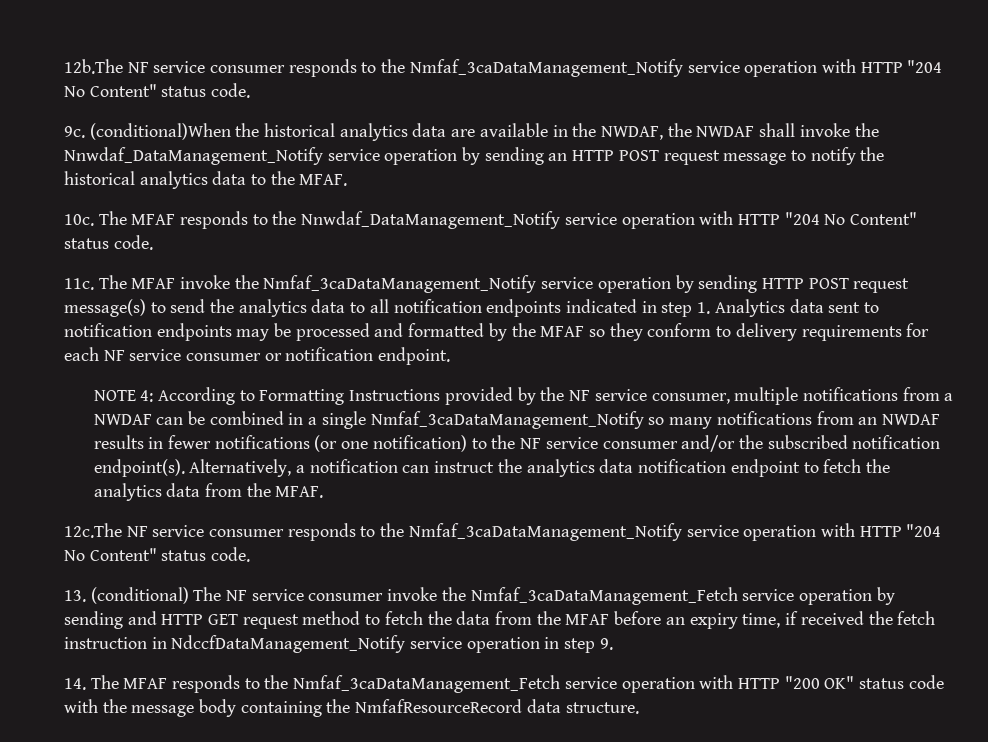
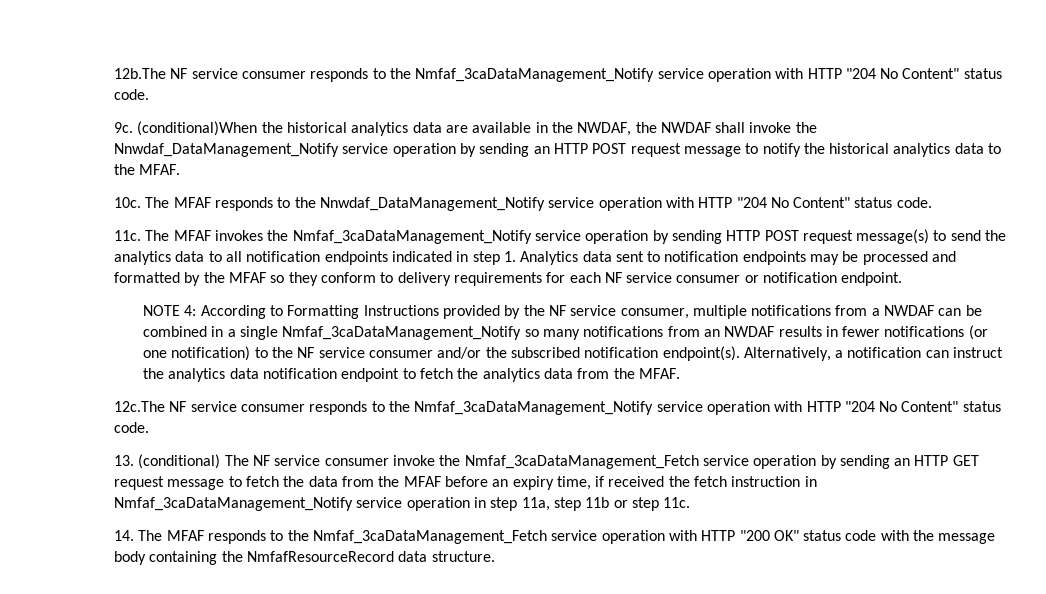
- The MFAF invoke the Nmfaf_3caDataManagement_Notify service operation by sending HTTP POST request message(s) to send the analytics data to all notification endpoints indicated in step 1. Analytics data sent to notification endpoints may be processed and formatted by the MFAF so they conform to delivery requirements for each NF service consumer or notification endpoint.
+ The MFAF invokes the Nmfaf_3caDataManagement_Notify service operation by sending HTTP POST request message(s) to send the analytics data to all notification endpoints indicated in step 1. Analytics data sent to notification endpoints may be processed and formatted by the MFAF so they conform to delivery requirements for each NF service consumer or notification endpoint.
- 13. (conditional) The NF service consumer invoke the Nmfaf_3caDataManagement_Fetch service operation by sending and HTTP GET request method to fetch the data from the MFAF before an expiry time, if received the fetch instruction in NdccfDataManagement_Notify service operation in step 9.
+ 13. (conditional) The NF service consumer invoke the Nmfaf_3caDataManagement_Fetch service operation by sending an HTTP GET request message to fetch the data from the MFAF before an expiry time, if received the fetch instruction in Nmfaf_3caDataManagement_Notify service operation in step 11a, step 11b or step 11c.

